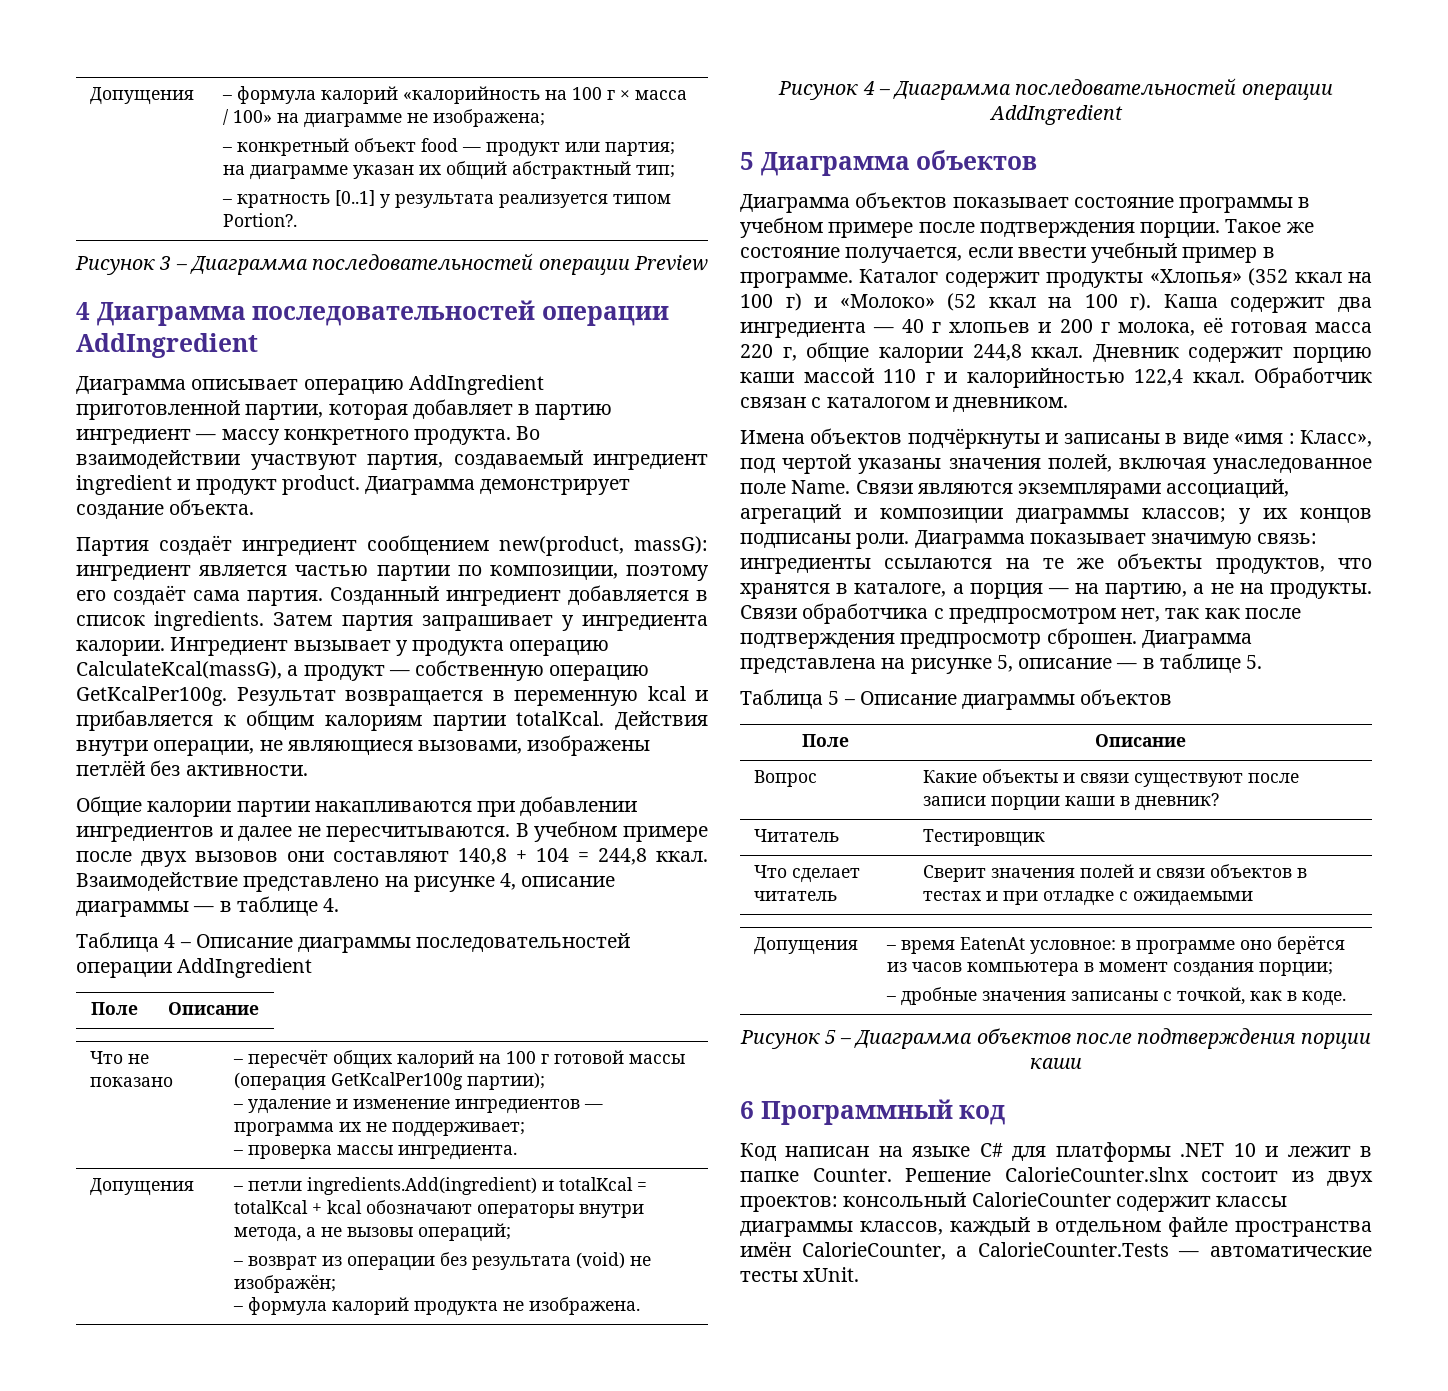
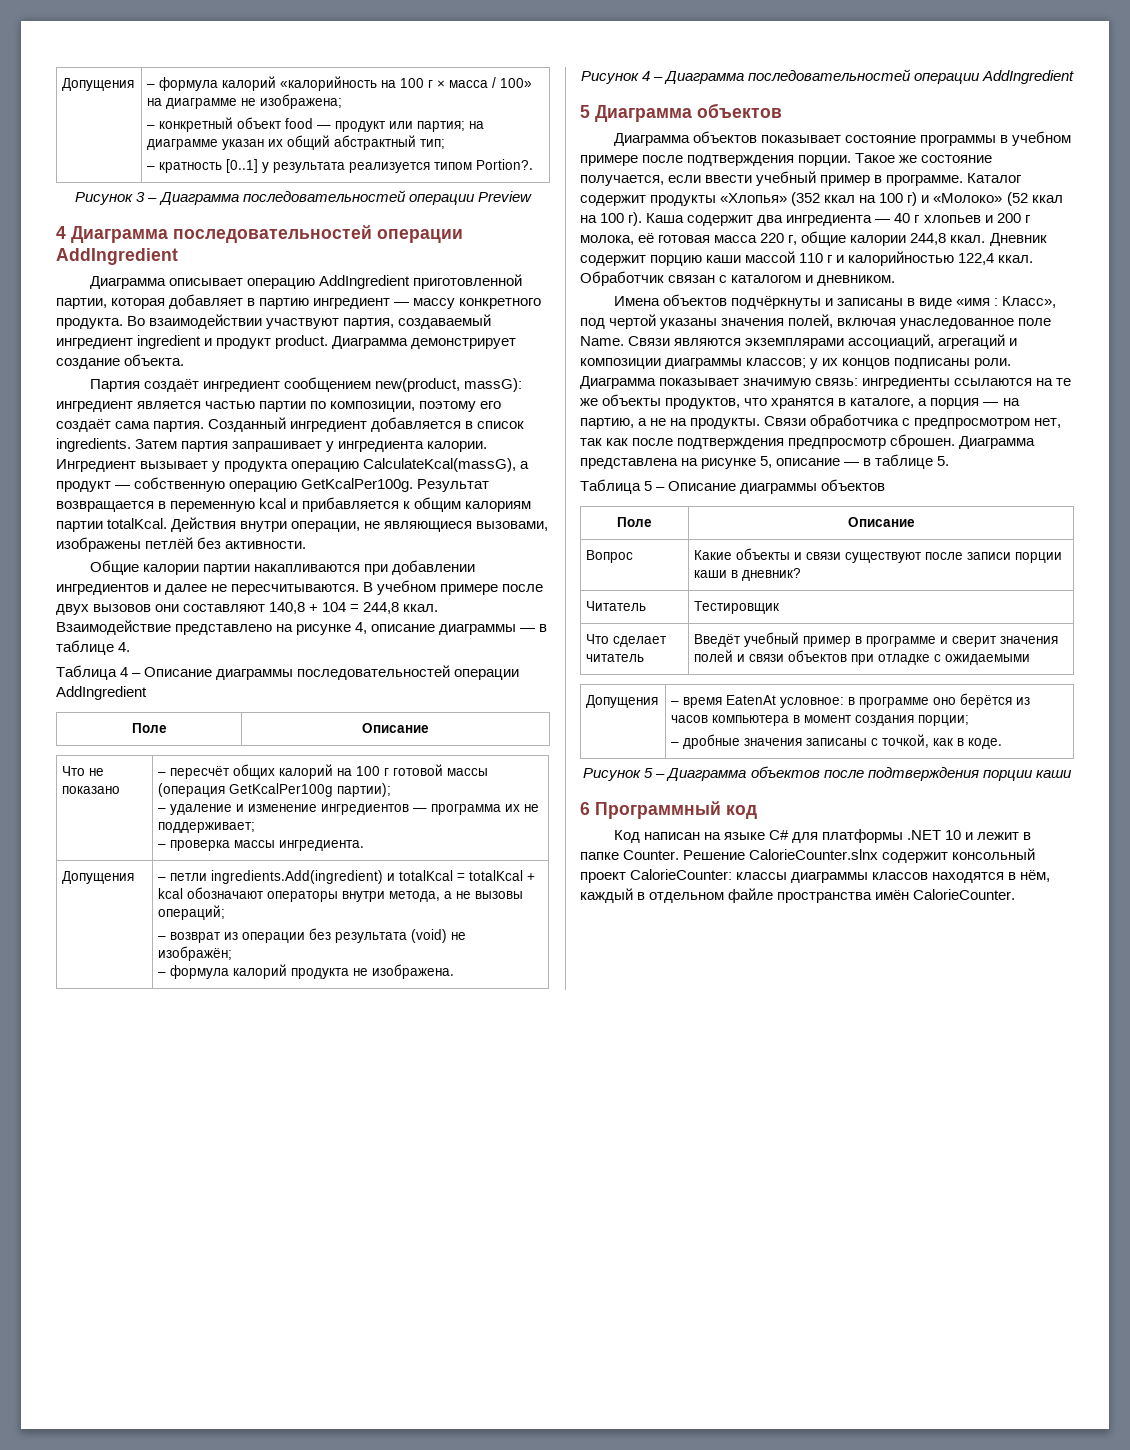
- Что сделает читатель | Сверит значения полей и связи объектов в тестах и при отладке с ожидаемыми
+ Что сделает читатель | Введёт учебный пример в программе и сверит значения полей и связи объектов при отладке с ожидаемыми
- Решение CalorieCounter.slnx состоит из двух проектов: консольный CalorieCounter содержит классы диаграммы классов, каждый в отдельном файле пространства имён CalorieCounter, а CalorieCounter.Tests — автоматические тесты xUnit.
+ Решение CalorieCounter.slnx содержит консольный проект CalorieCounter: классы диаграммы классов находятся в нём, каждый в отдельном файле пространства имён CalorieCounter.

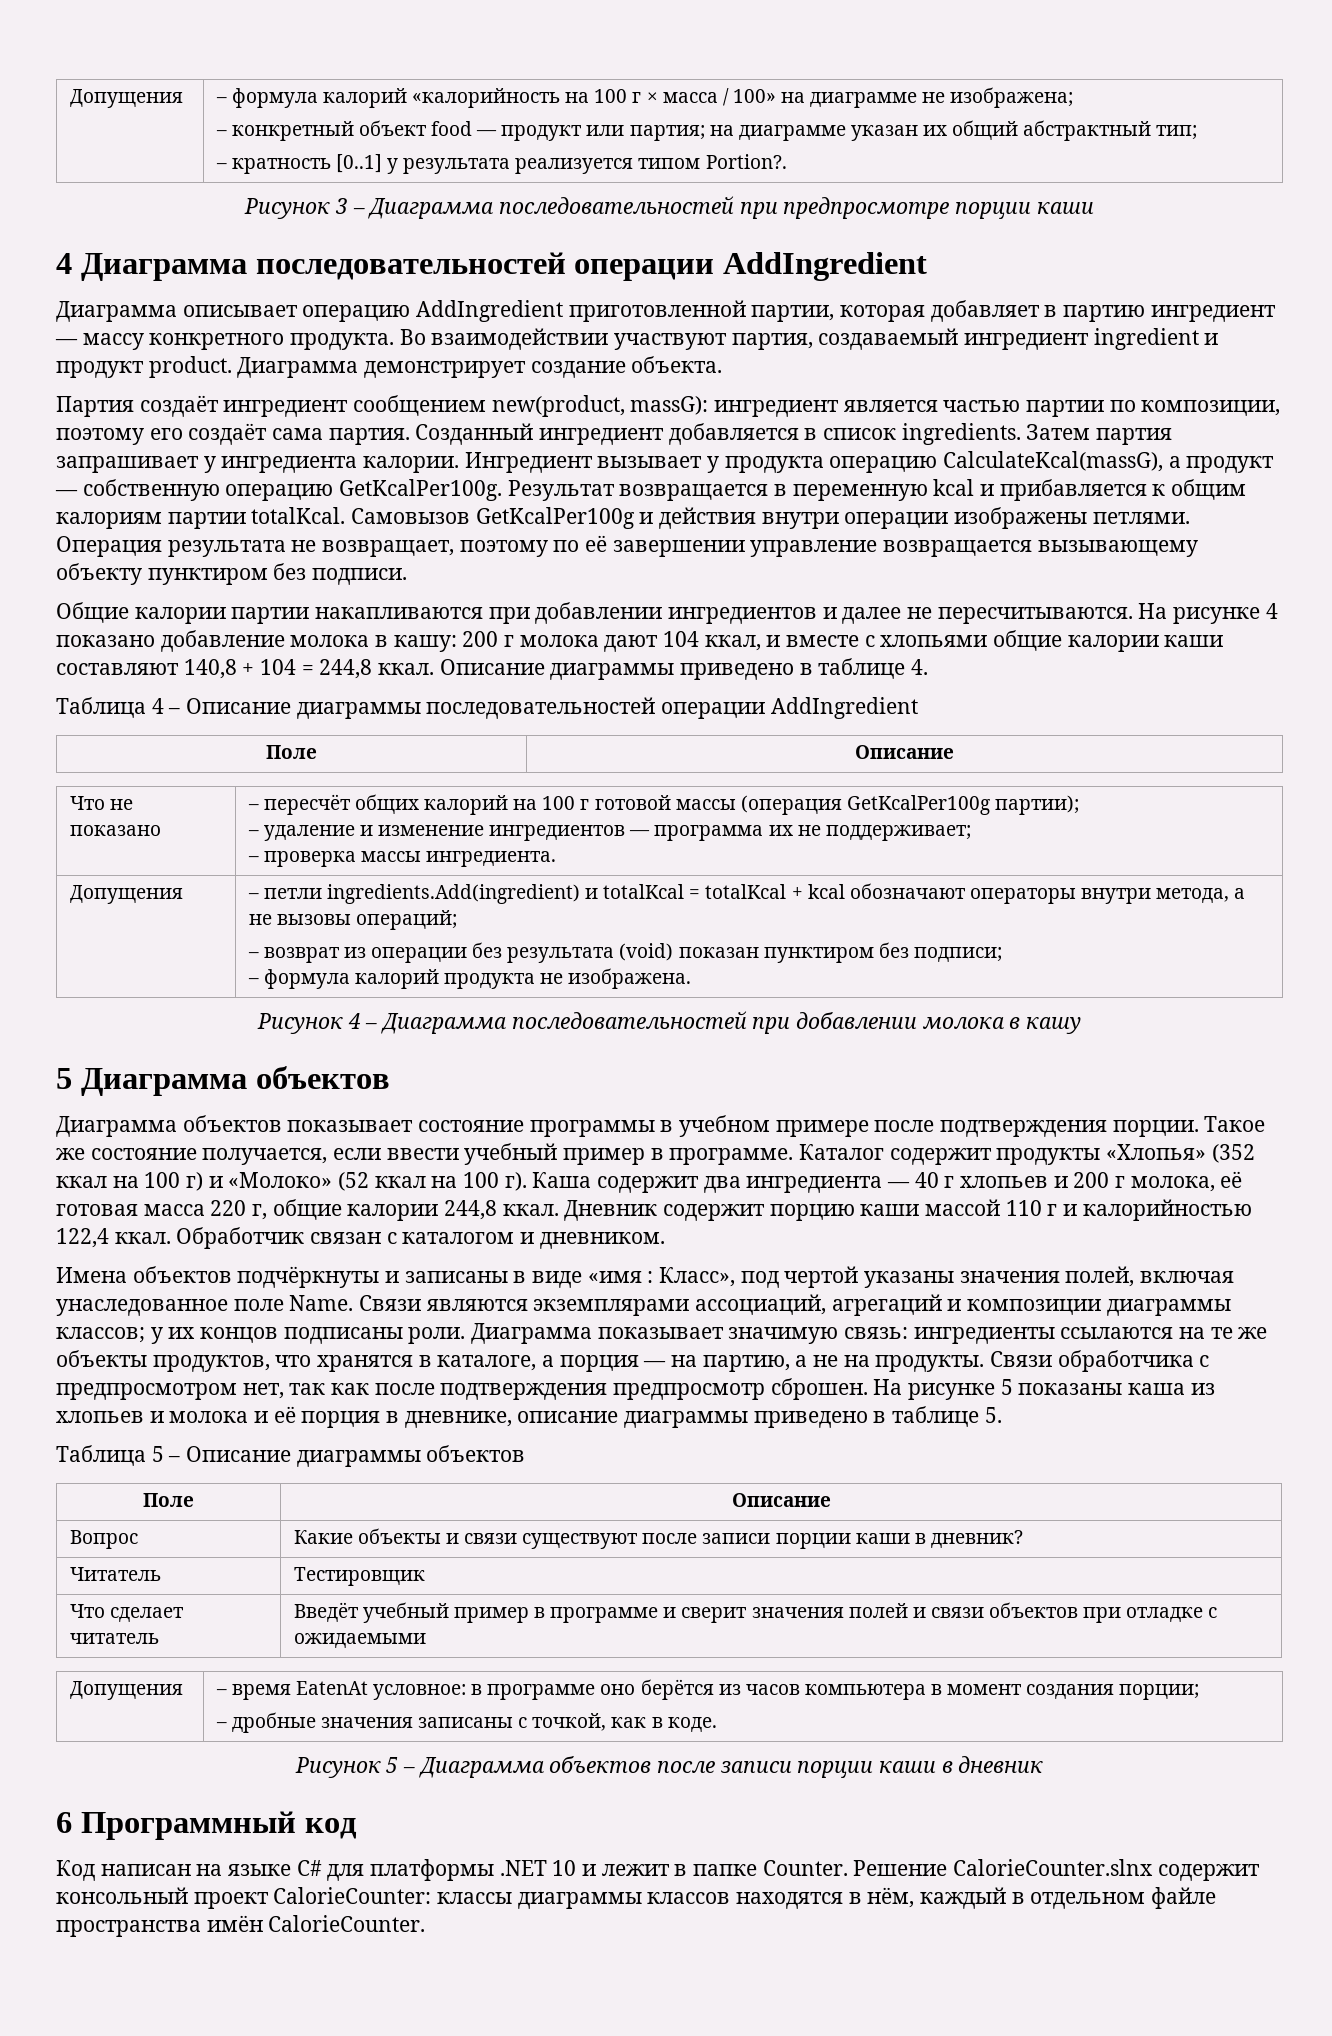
- Рисунок 3 – Диаграмма последовательностей операции Preview
+ Рисунок 3 – Диаграмма последовательностей при предпросмотре порции каши
- Действия внутри операции, не являющиеся вызовами, изображены петлёй без активности.
+ Самовызов GetKcalPer100g и действия внутри операции изображены петлями. Операция результата не возвращает, поэтому по её завершении управление возвращается вызывающему объекту пунктиром без подписи.
- В учебном примере после двух вызовов они составляют 140,8 + 104 = 244,8 ккал.
+ На рисунке 4 показано добавление молока в кашу: 200 г молока дают 104 ккал, и вместе с хлопьями общие калории каши составляют 140,8 + 104 = 244,8 ккал.
- Взаимодействие представлено на рисунке 4, описание диаграммы — в таблице 4.
+ Описание диаграммы приведено в таблице 4.
  Допущения | – петли ingredients.Add(ingredient) и totalKcal = totalKcal + kcal обозначают операторы внутри метода, а не вызовы операций;
- – возврат из операции без результата (void) не изображён;
+ – возврат из операции без результата (void) показан пунктиром без подписи;
- Рисунок 4 – Диаграмма последовательностей операции AddIngredient
+ Рисунок 4 – Диаграмма последовательностей при добавлении молока в кашу
- Диаграмма представлена на рисунке 5, описание — в таблице 5.
+ На рисунке 5 показаны каша из хлопьев и молока и её порция в дневнике, описание диаграммы приведено в таблице 5.
- Рисунок 5 – Диаграмма объектов после подтверждения порции каши
+ Рисунок 5 – Диаграмма объектов после записи порции каши в дневник

